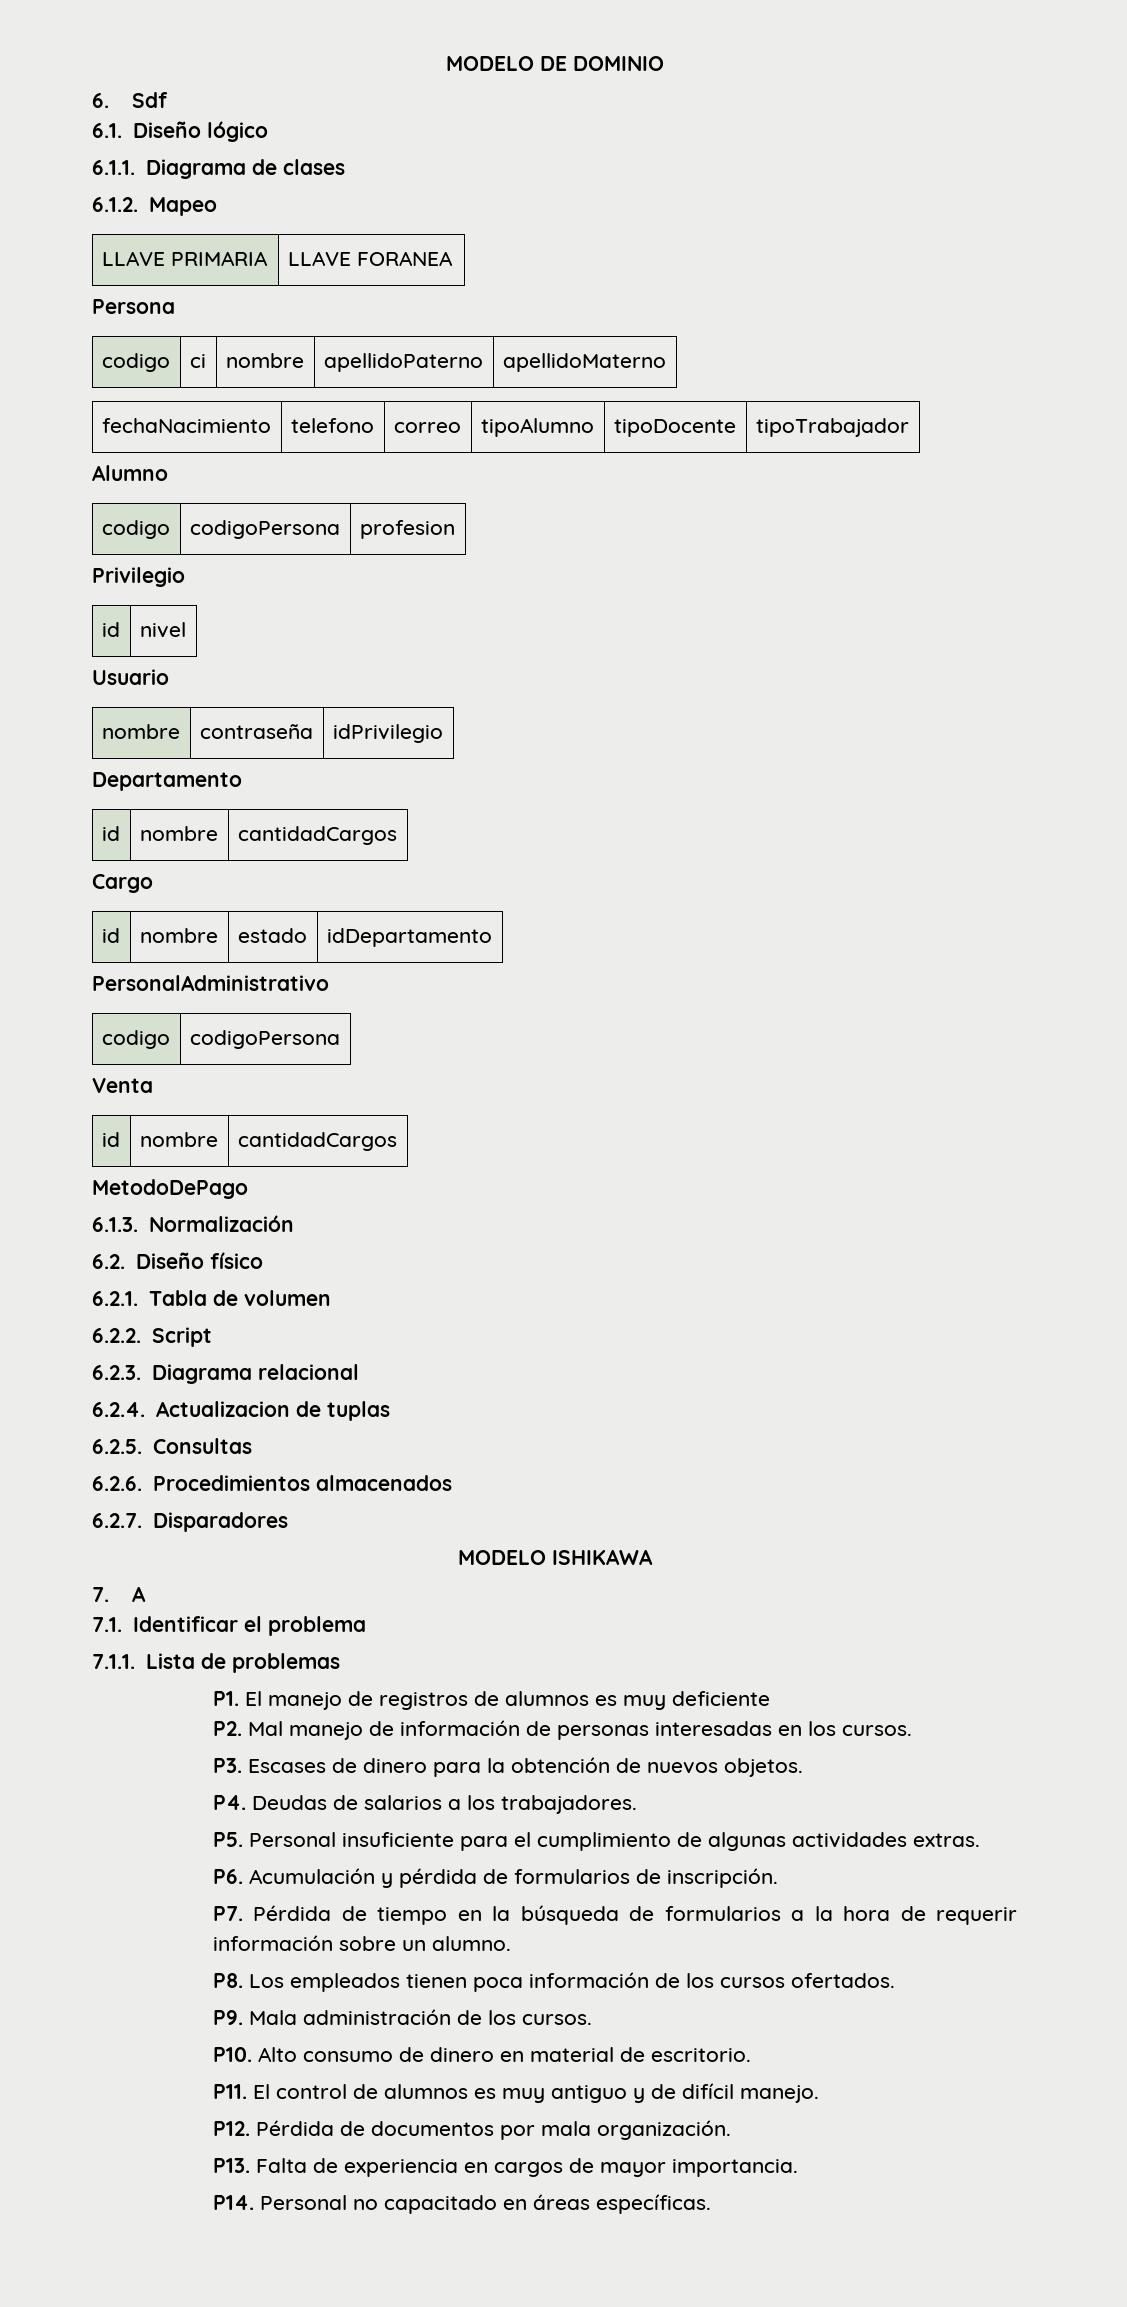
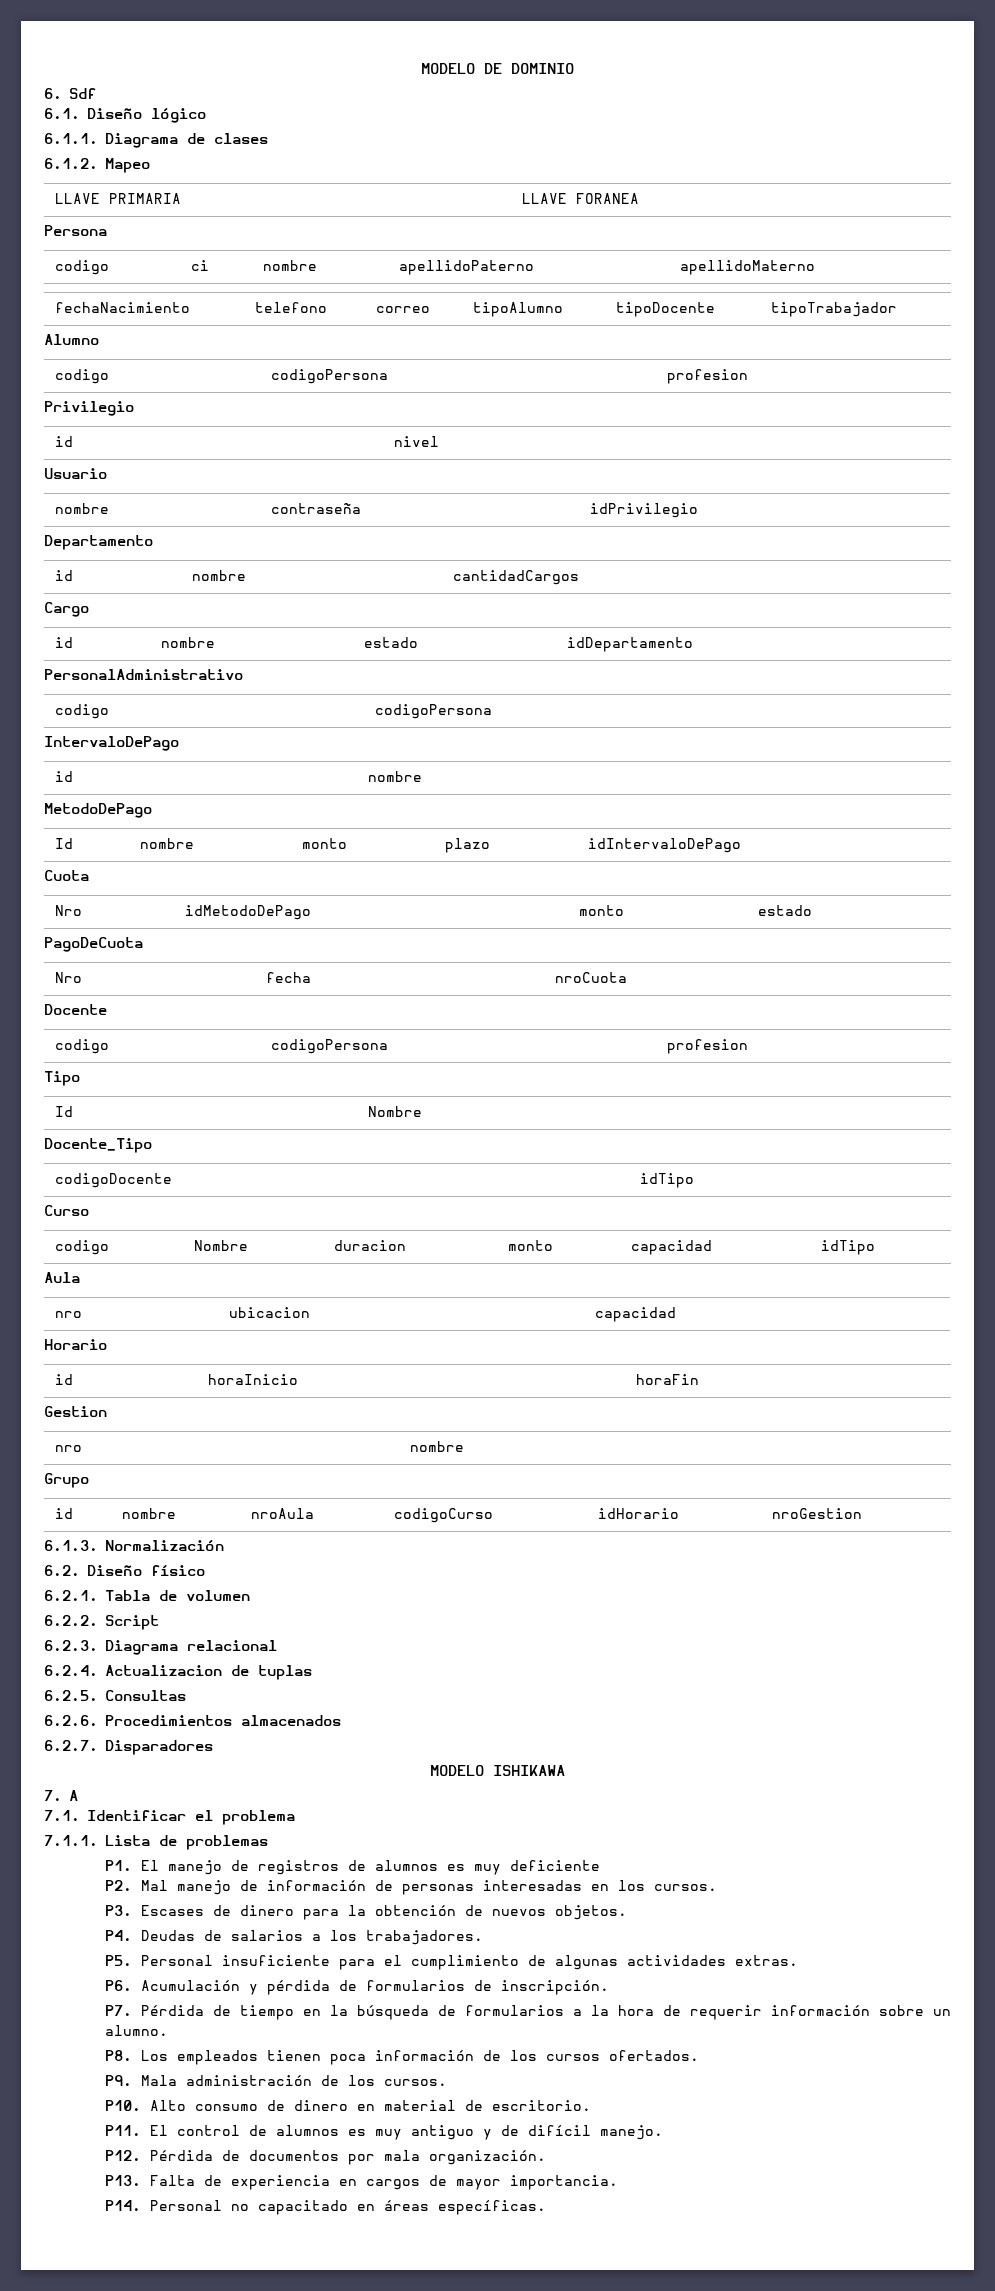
- Venta
- id | nombre | cantidadCargos
+ IntervaloDePago
+ id | nombre
  MetodoDePago
+ Id | nombre | monto | plazo | idIntervaloDePago
+ Cuota
+ Nro | idMetodoDePago | monto | estado
+ PagoDeCuota
+ Nro | fecha | nroCuota
+ Docente
+ codigo | codigoPersona | profesion
+ Tipo
+ Id | Nombre
+ Docente_Tipo
+ codigoDocente | idTipo
+ Curso
+ codigo | Nombre | duracion | monto | capacidad | idTipo
+ Aula
+ nro | ubicacion | capacidad
+ Horario
+ id | horaInicio | horaFin
+ Gestion
+ nro | nombre
+ Grupo
+ id | nombre | nroAula | codigoCurso | idHorario | nroGestion

